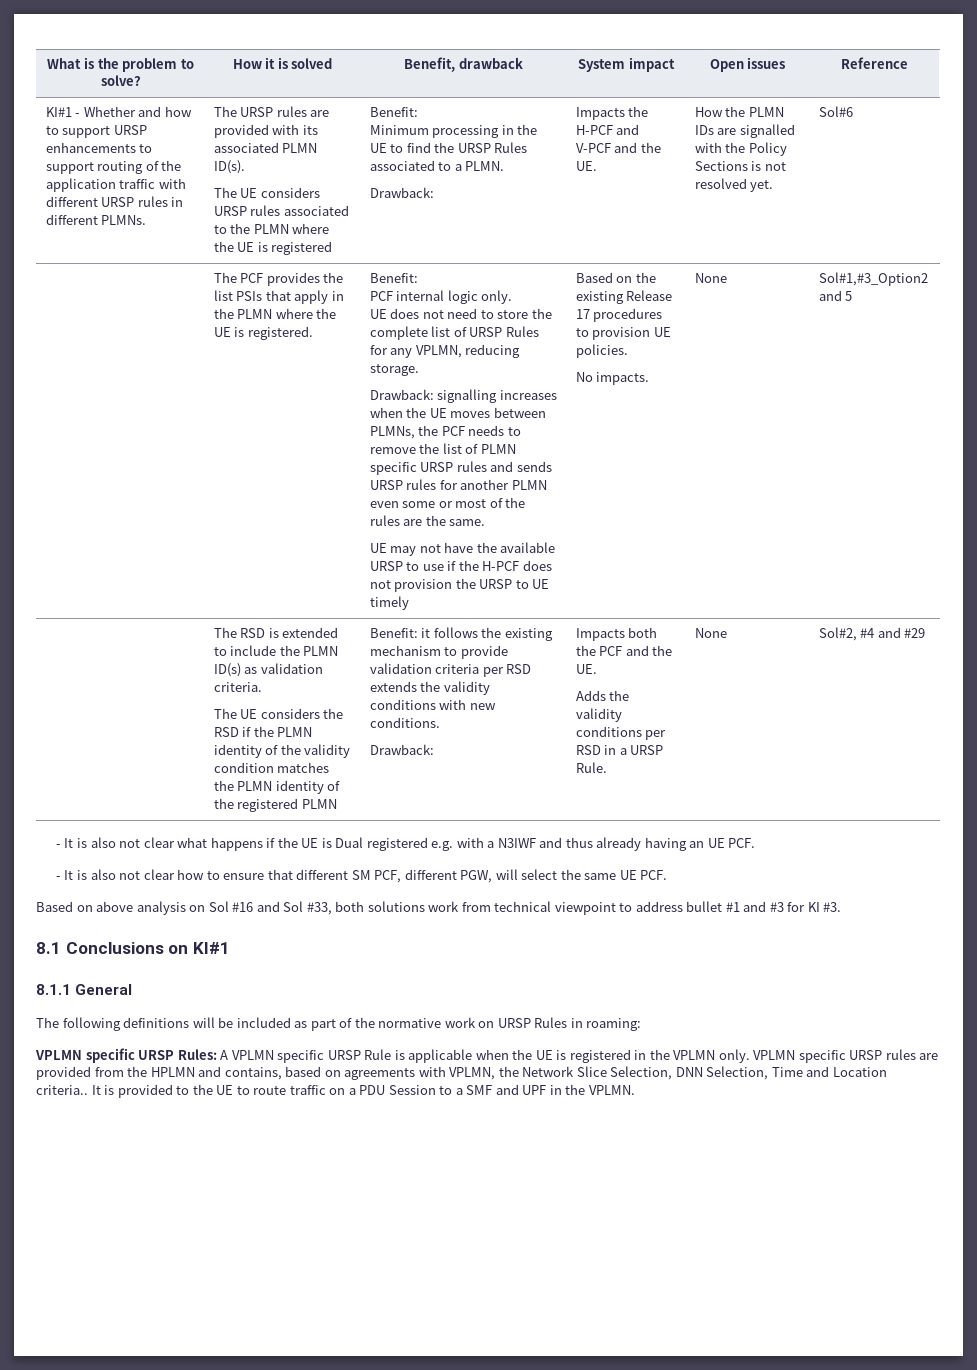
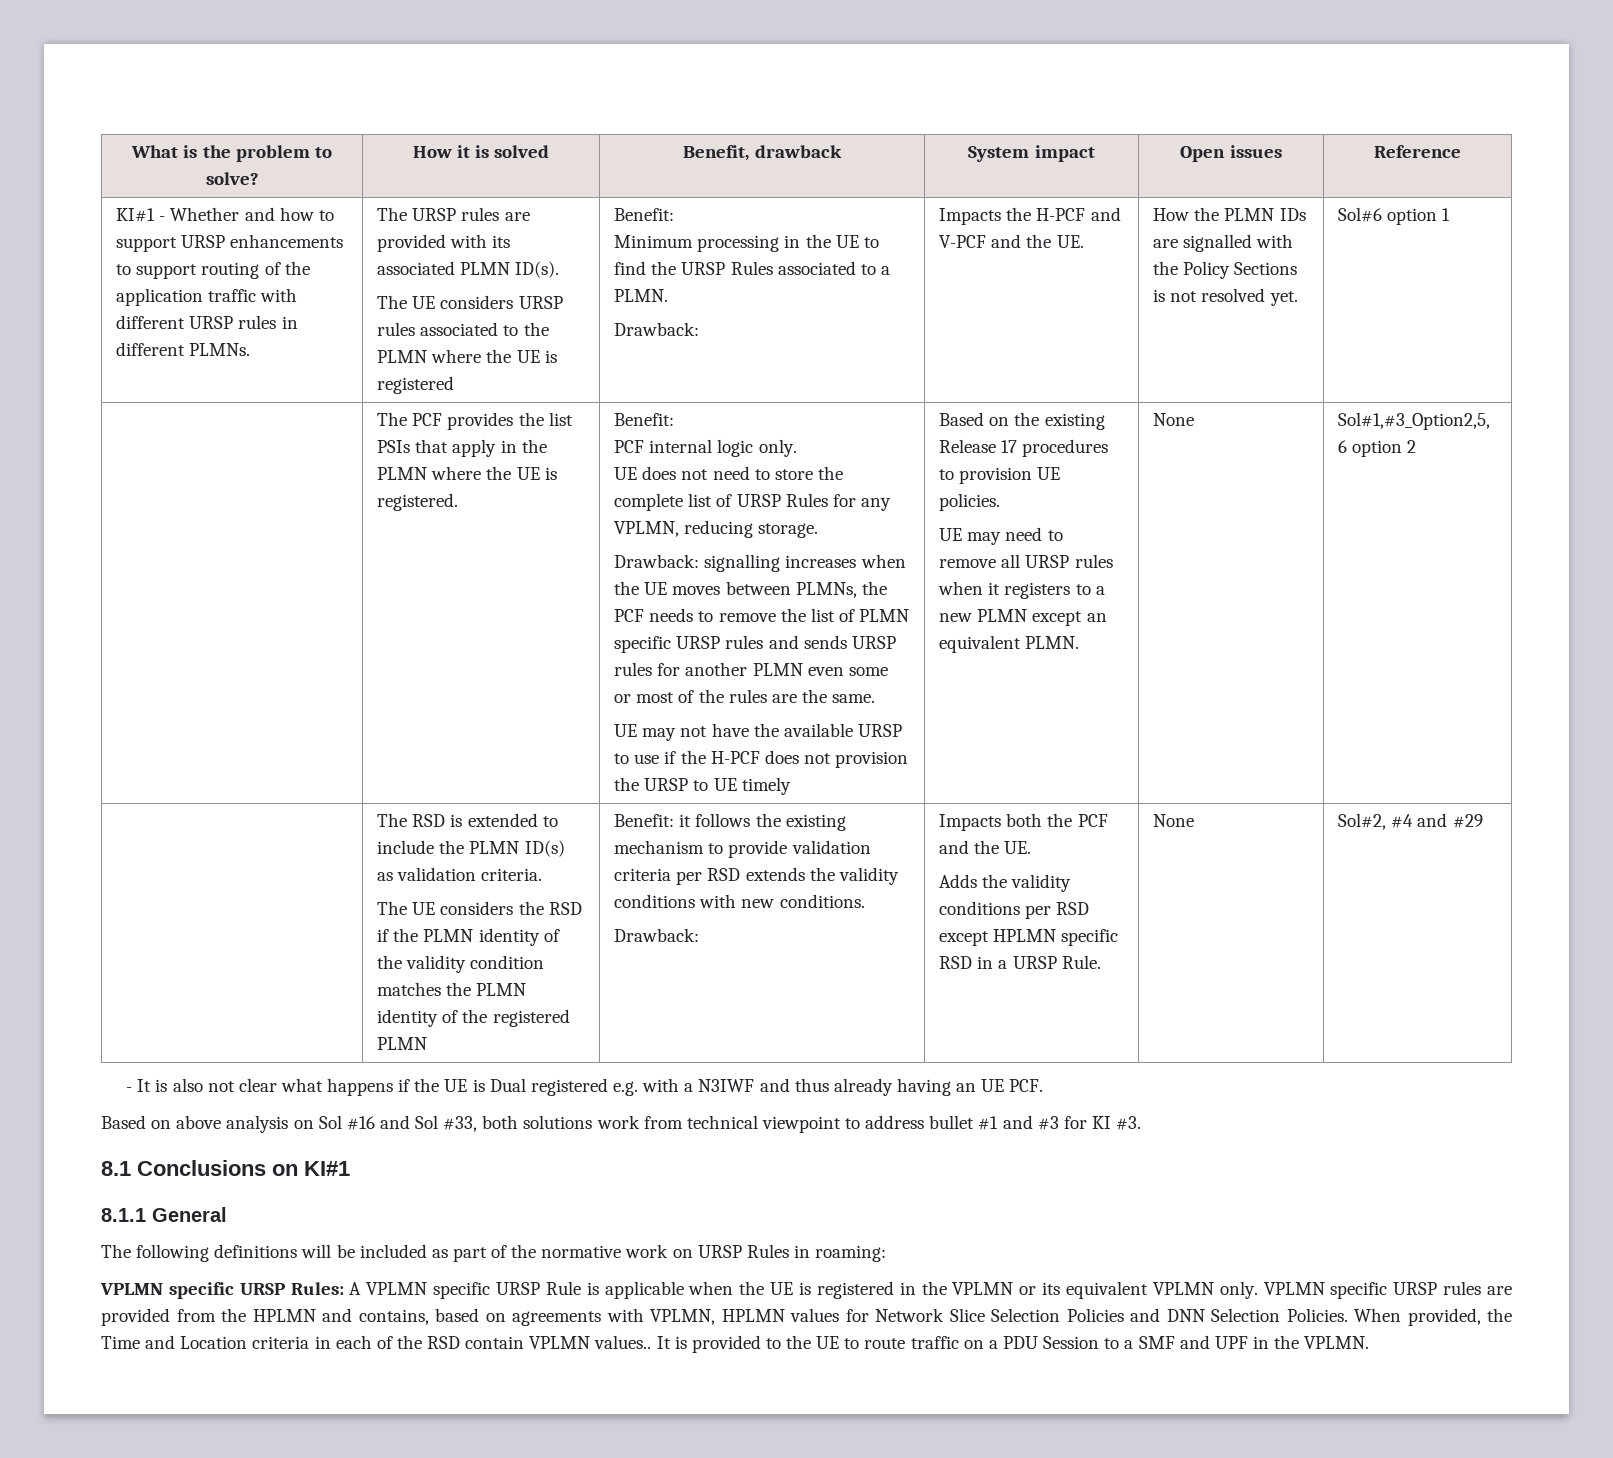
- Sol#6
+ Sol#6 option 1
- No impacts. | None | Sol#1,#3_Option2 and 5
+ UE may need to remove all URSP rules when it registers to a new PLMN except an equivalent PLMN. | None | Sol#1,#3_Option2,5, 6 option 2
- Adds the validity conditions per RSD in a URSP Rule.
+ Adds the validity conditions per RSD except HPLMN specific RSD in a URSP Rule.
- - It is also not clear how to ensure that different SM PCF, different PGW, will select the same UE PCF.
- VPLMN specific URSP Rules: A VPLMN specific URSP Rule is applicable when the UE is registered in the VPLMN only.
+ VPLMN specific URSP Rules: A VPLMN specific URSP Rule is applicable when the UE is registered in the VPLMN or its equivalent VPLMN only.
- VPLMN specific URSP rules are provided from the HPLMN and contains, based on agreements with VPLMN, the Network Slice Selection, DNN Selection, Time and Location criteria..
+ VPLMN specific URSP rules are provided from the HPLMN and contains, based on agreements with VPLMN, HPLMN values for Network Slice Selection Policies and DNN Selection Policies. When provided, the Time and Location criteria in each of the RSD contain VPLMN values..

